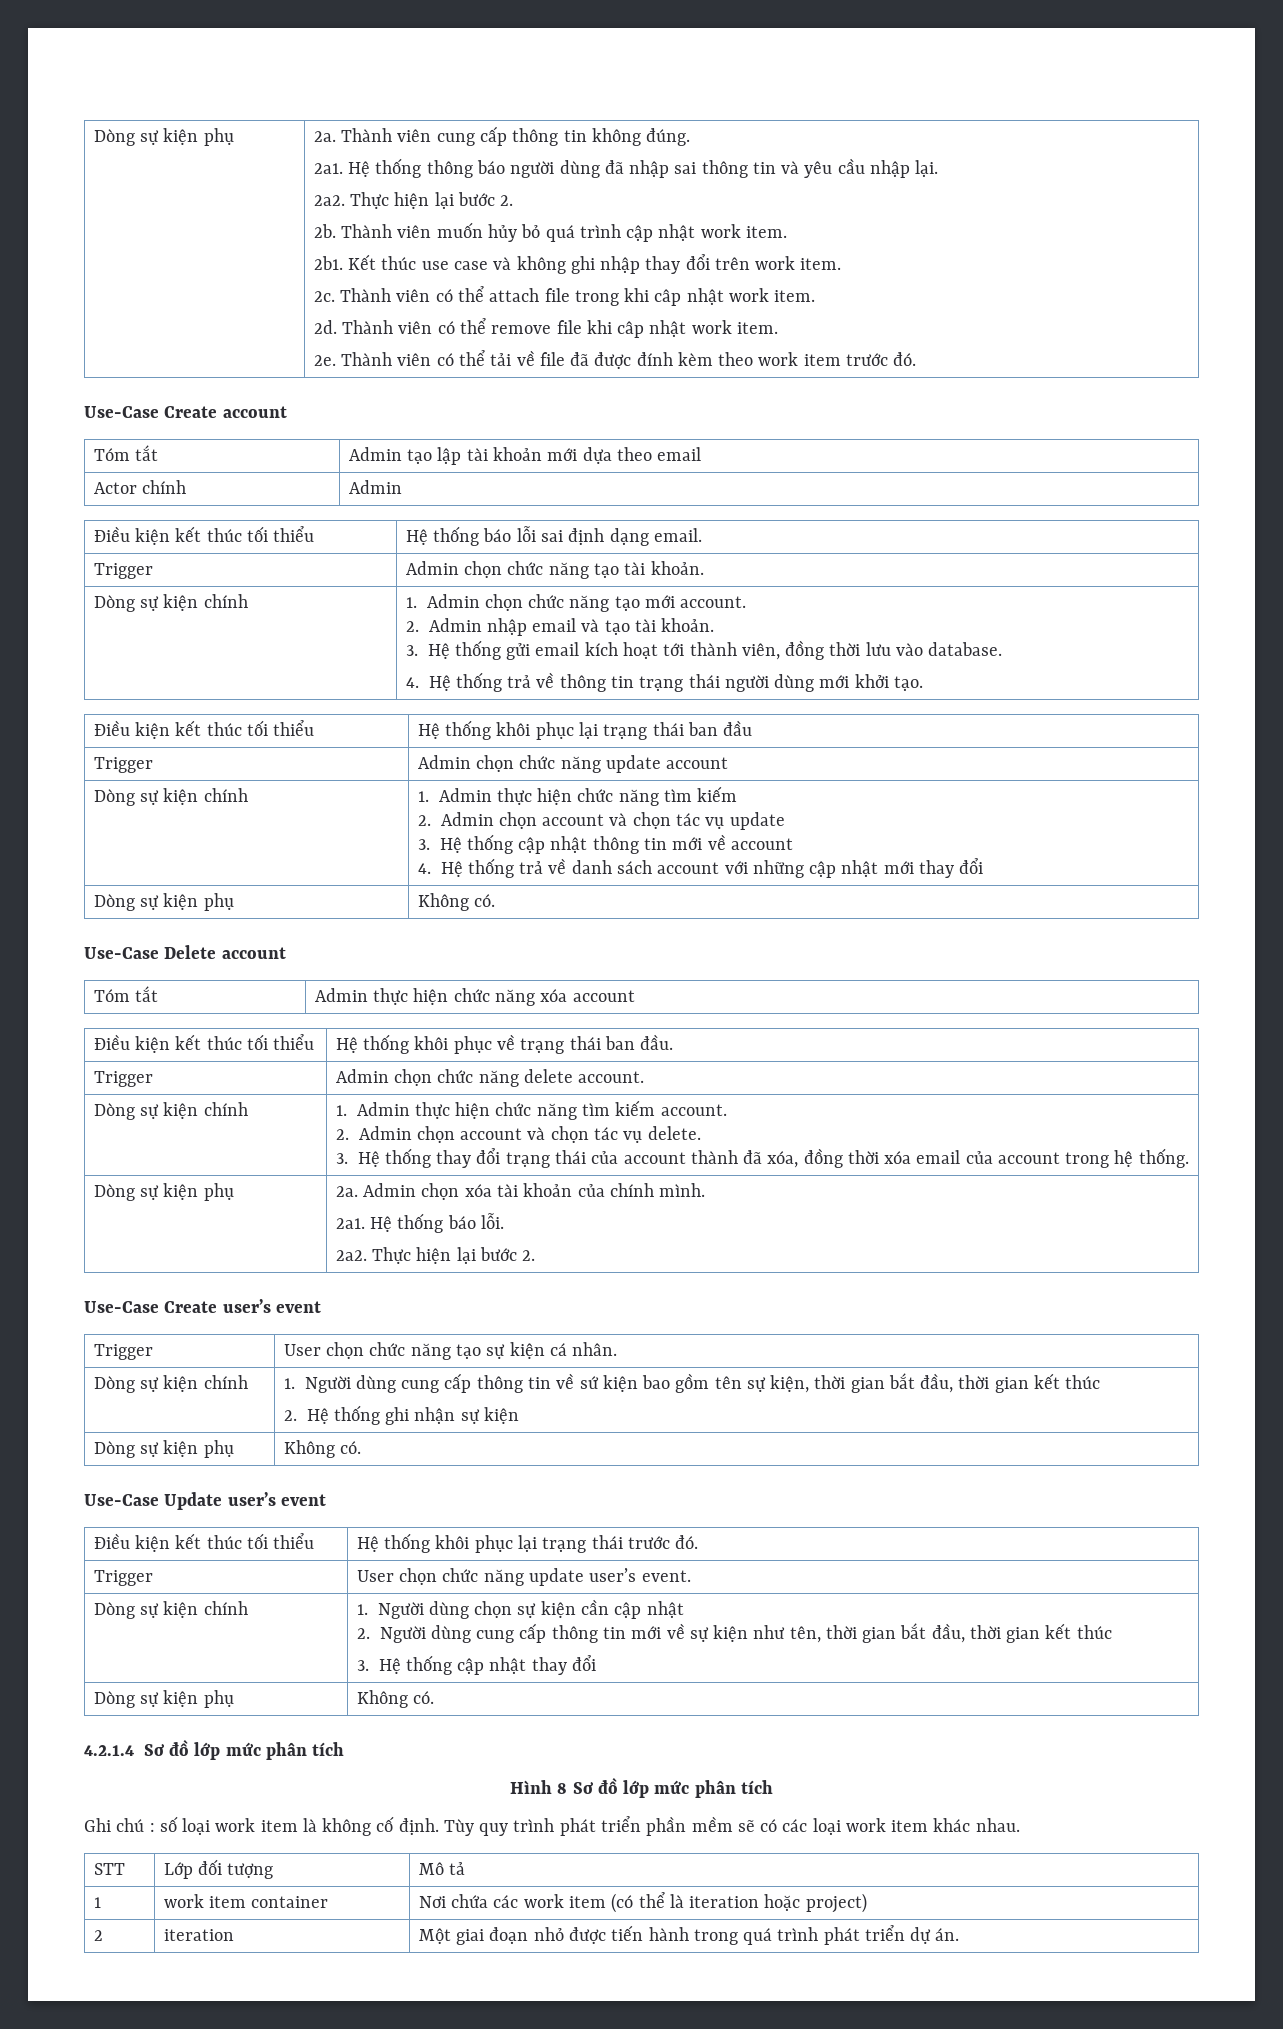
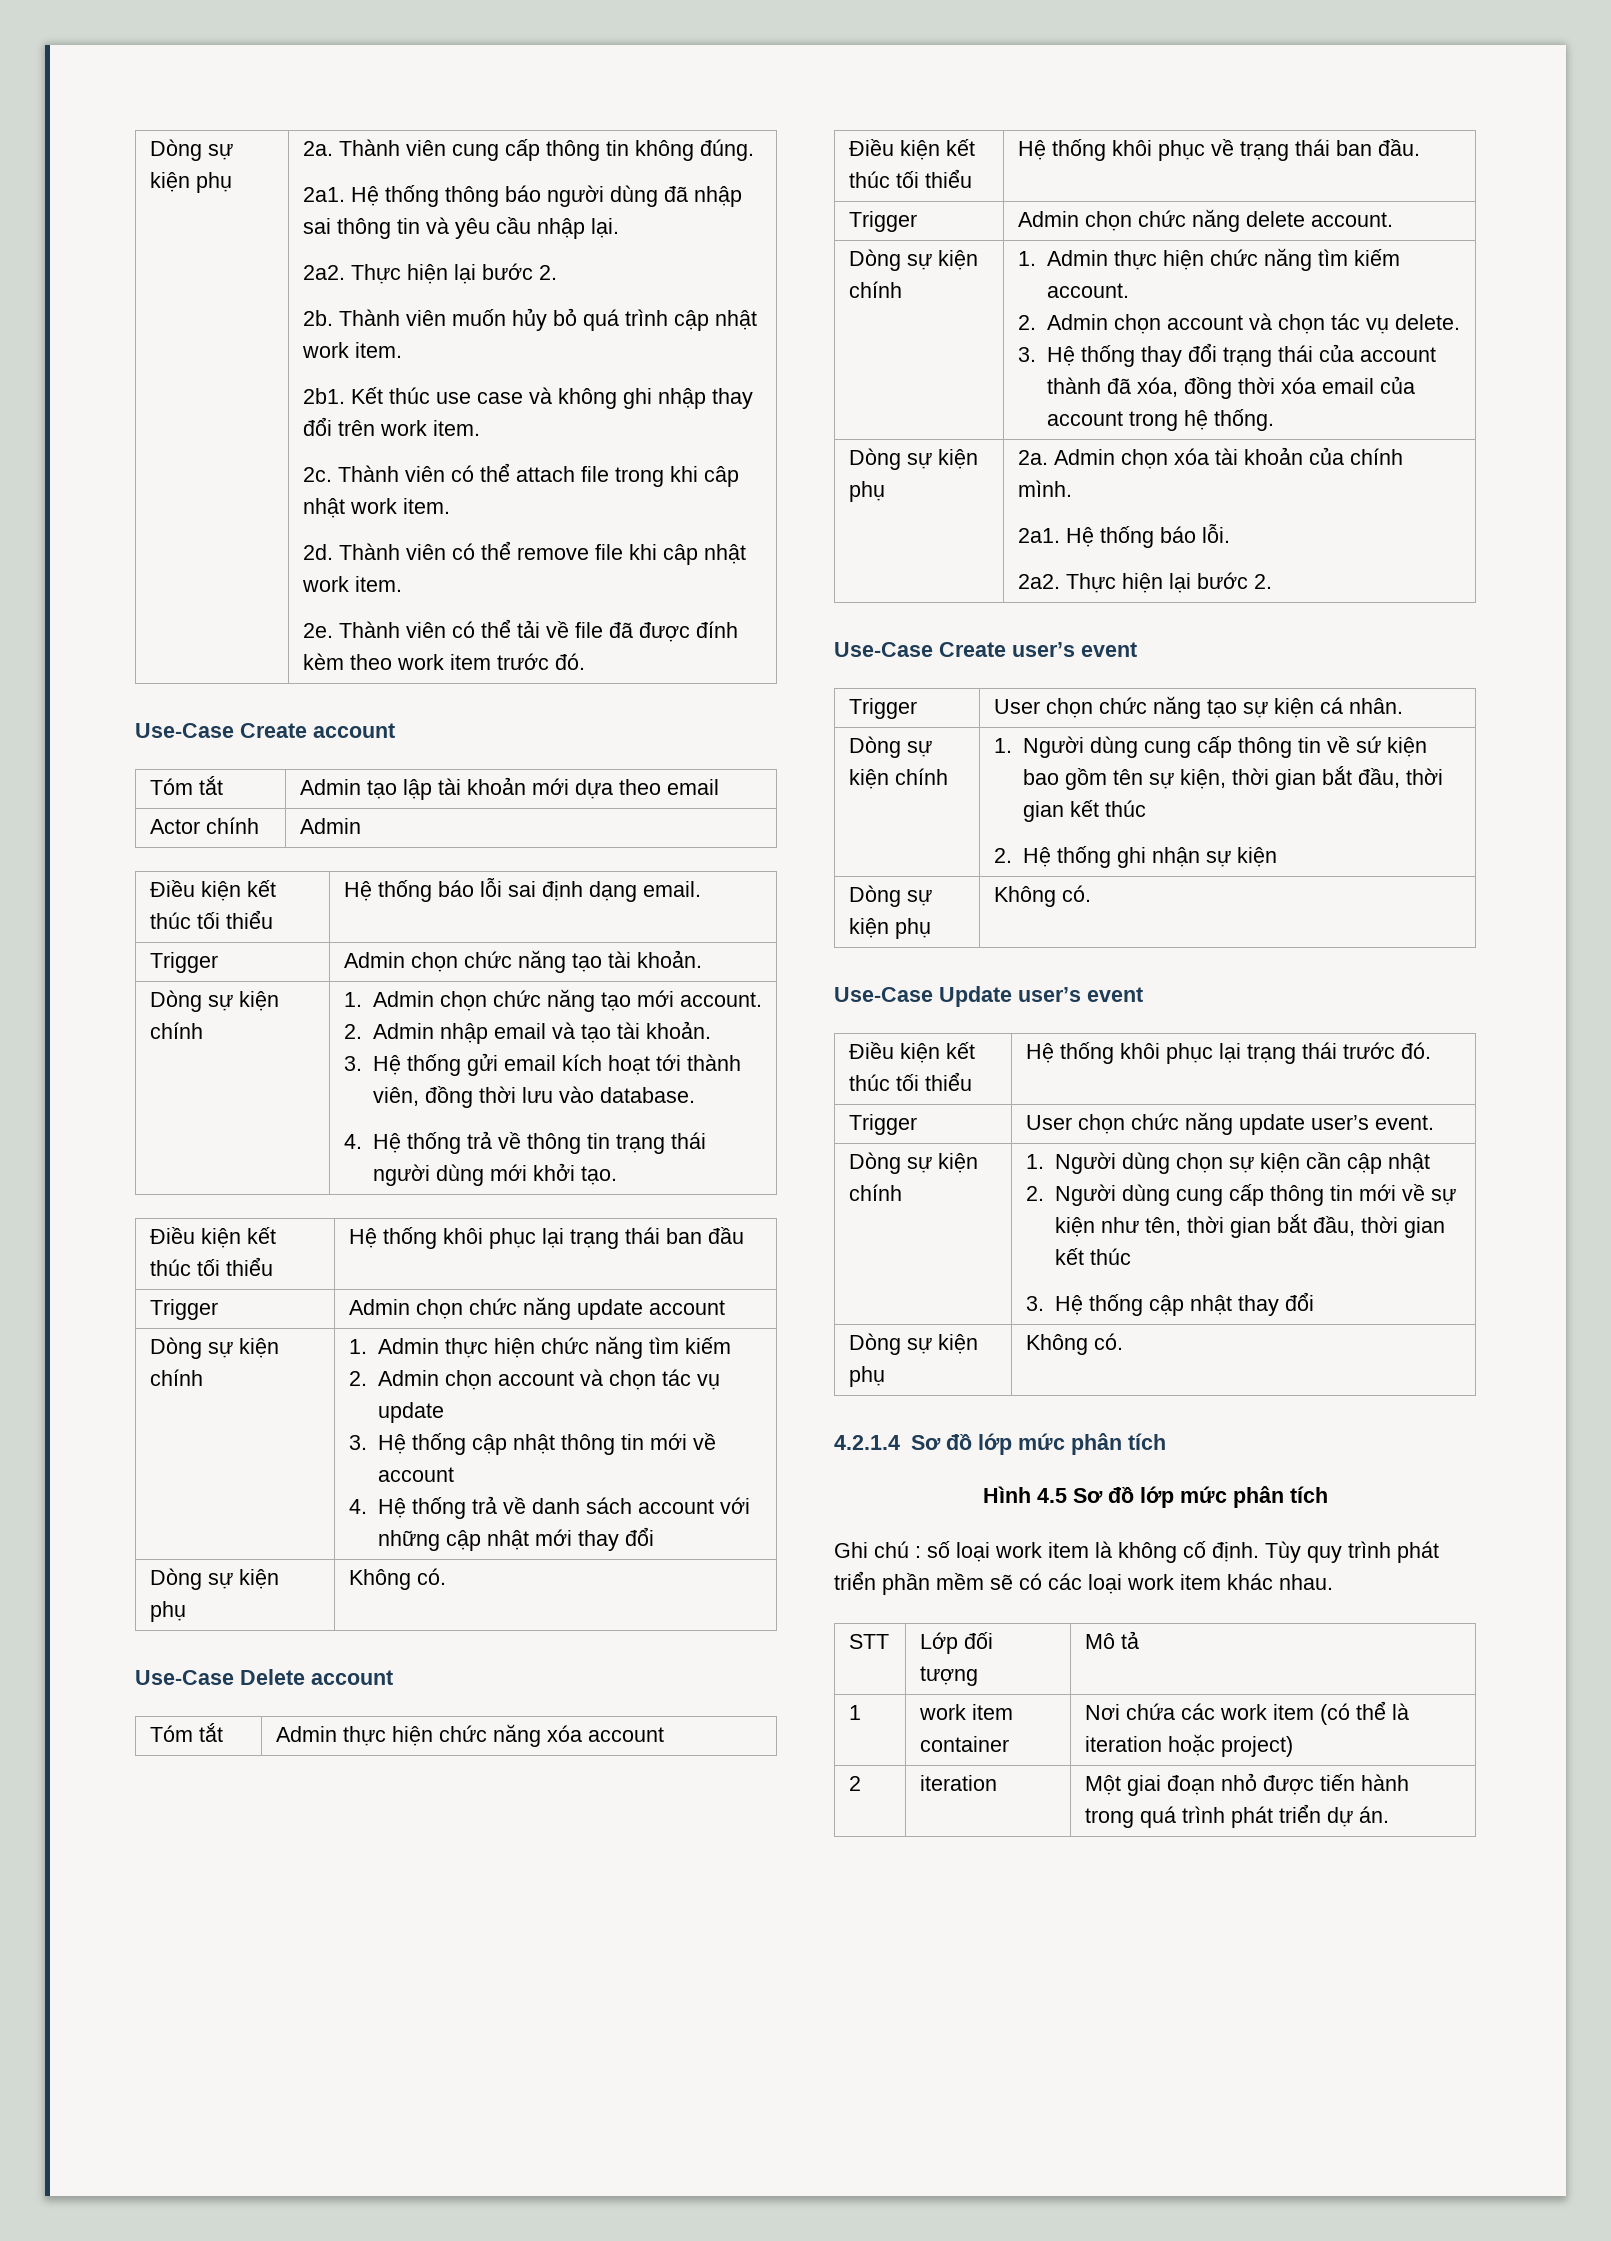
- Hình 8 Sơ đồ lớp mức phân tích
+ Hình 4.5 Sơ đồ lớp mức phân tích

